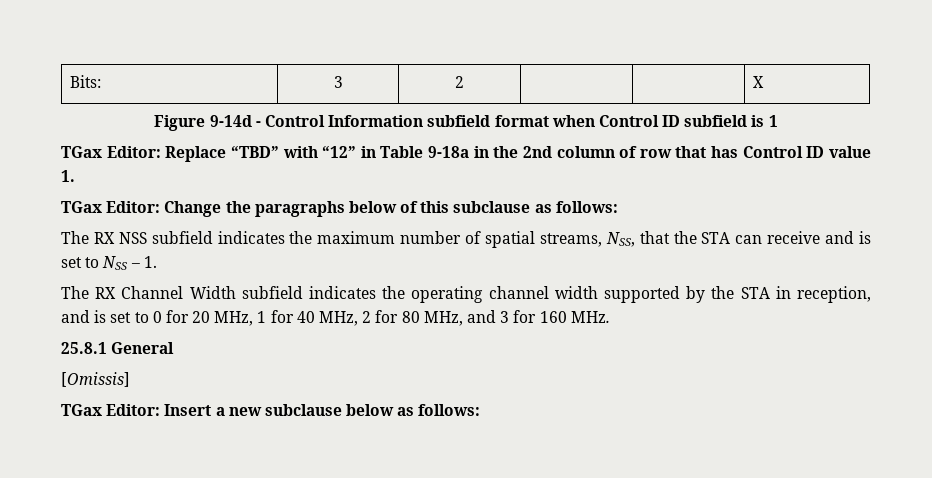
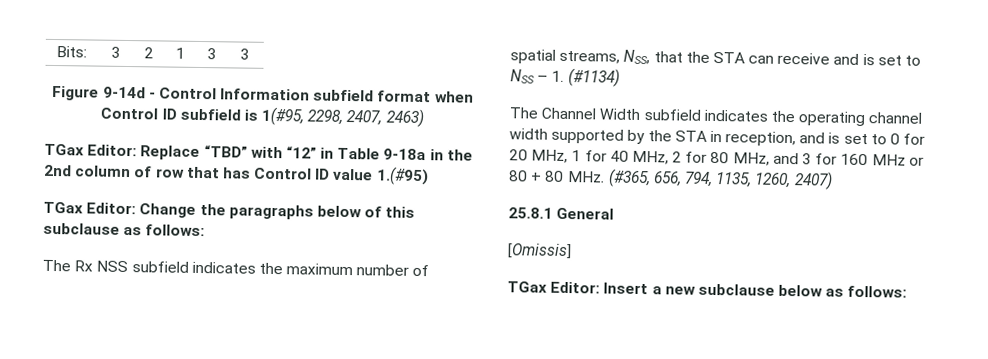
- Bits: | 3 | 2 | | | X
+ Bits: | 3 | 2 | 1 | 3 | 3
- Figure 9-14d - Control Information subfield format when Control ID subfield is 1
+ Figure 9-14d - Control Information subfield format when Control ID subfield is 1(#95, 2298, 2407, 2463)
- TGax Editor: Replace “TBD” with “12” in Table 9-18a in the 2nd column of row that has Control ID value 1.
+ TGax Editor: Replace “TBD” with “12” in Table 9-18a in the 2nd column of row that has Control ID value 1.(#95)
- The RX NSS subfield indicates the maximum number of spatial streams, NSS, that the STA can receive and is set to NSS – 1.
- The RX Channel Width subfield indicates the operating channel width supported by the STA in reception, and is set to 0 for 20 MHz, 1 for 40 MHz, 2 for 80 MHz, and 3 for 160 MHz.
+ The Rx NSS subfield indicates the maximum number of spatial streams, NSS, that the STA can receive and is set to NSS – 1. (#1134)
+ The Channel Width subfield indicates the operating channel width supported by the STA in reception, and is set to 0 for 20 MHz, 1 for 40 MHz, 2 for 80 MHz, and 3 for 160 MHz or 80 + 80 MHz. (#365, 656, 794, 1135, 1260, 2407)

